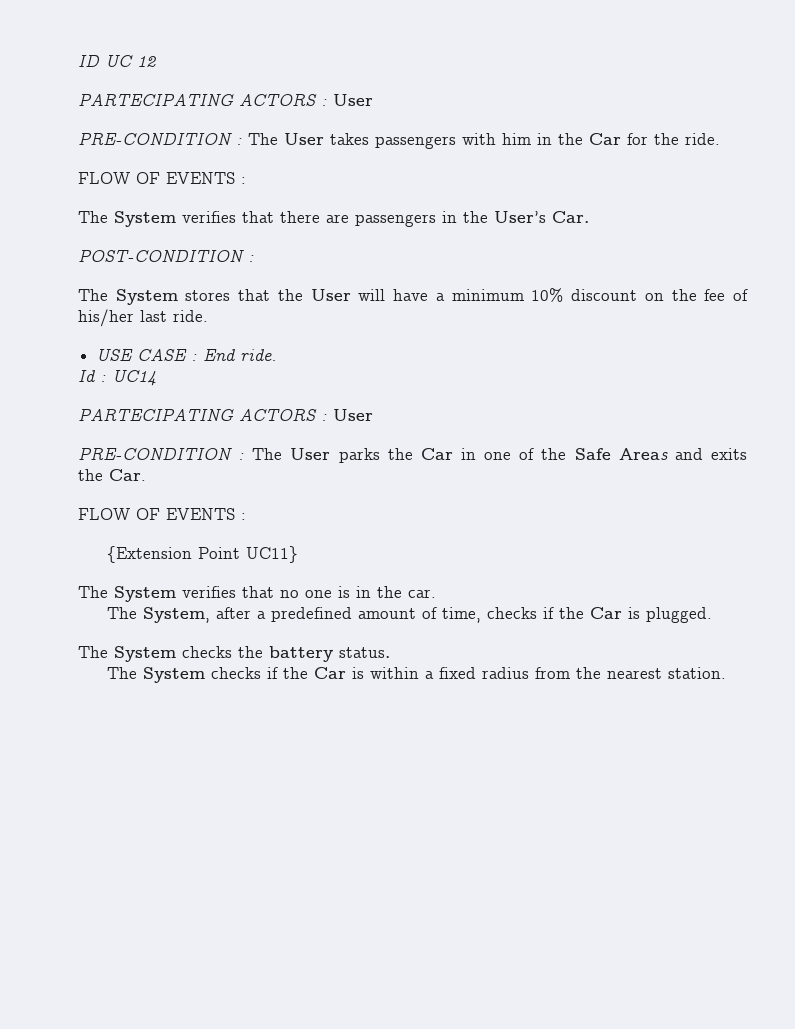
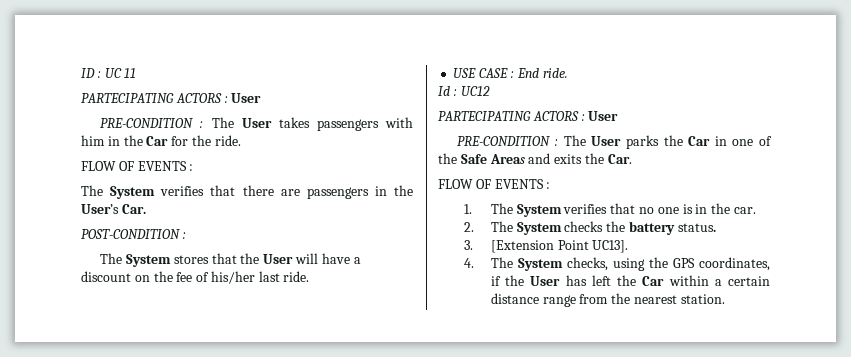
- ID UC 12
+ ID : UC 11
- The System stores that the User will have a minimum 10% discount on the fee of his/her last ride.
+ The System stores that the User will have a discount on the fee of his/her last ride.
- Id : UC14
+ Id : UC12
- {Extension Point UC11}
- The System verifies that no one is in the car.
+ 1. The System verifies that no one is in the car.
- The System, after a predefined amount of time, checks if the Car is plugged.
- The System checks the battery status.
+ 2. The System checks the battery status.
- The System checks if the Car is within a fixed radius from the nearest station.
+ 3. [Extension Point UC13].
+ 4. The System checks, using the GPS coordinates, if the User has left the Car within a certain distance range from the nearest station.

